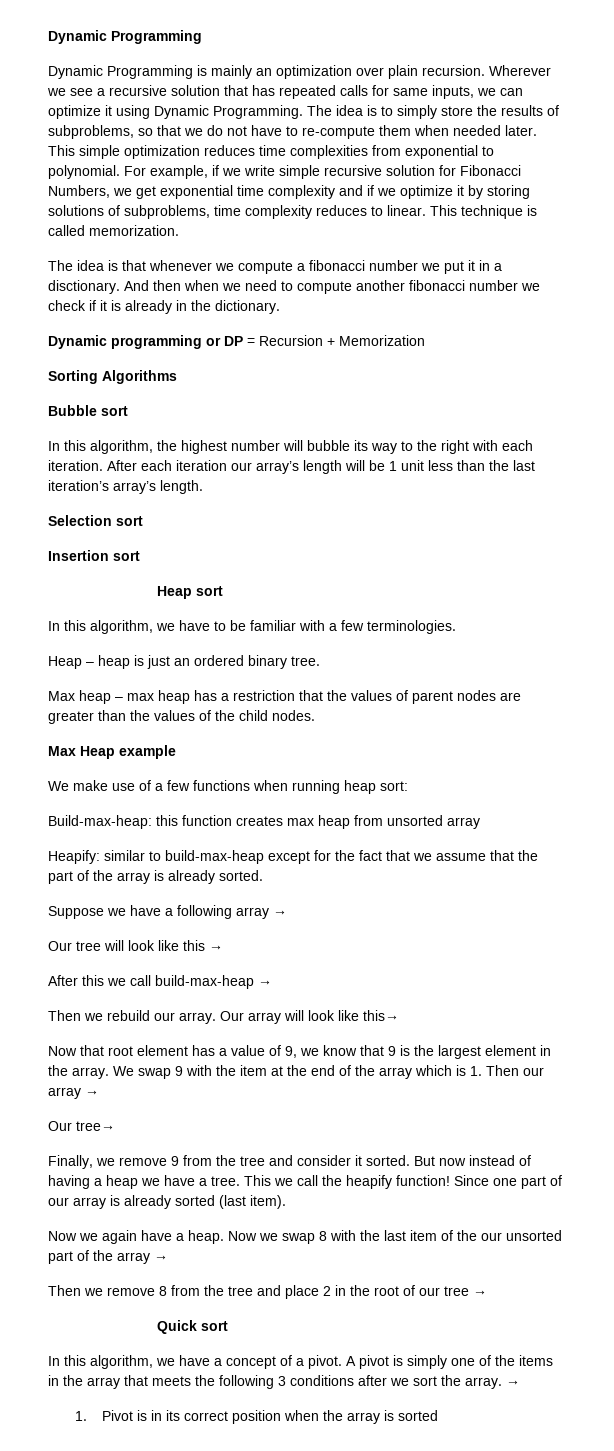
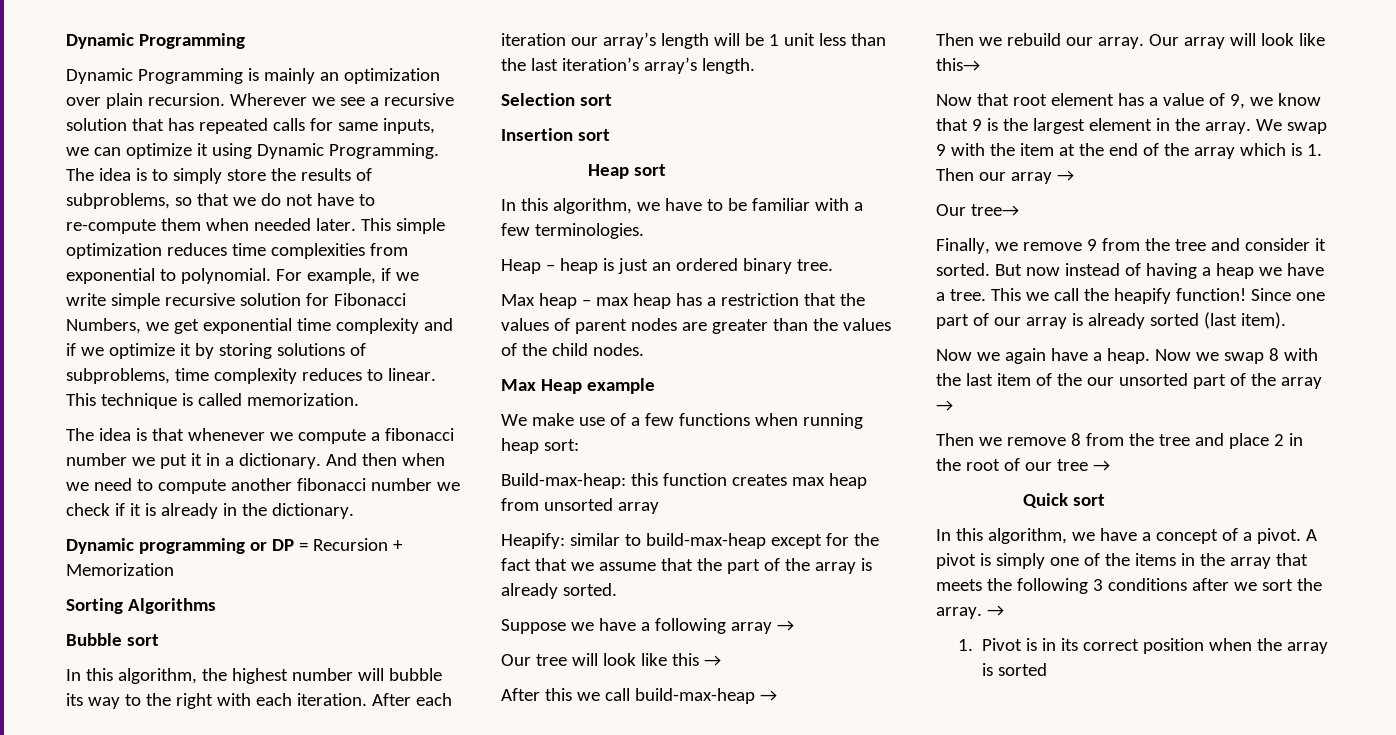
- The idea is that whenever we compute a fibonacci number we put it in a disctionary.
+ The idea is that whenever we compute a fibonacci number we put it in a dictionary.

